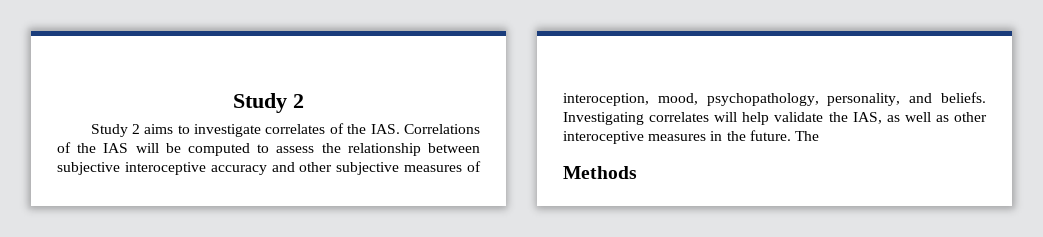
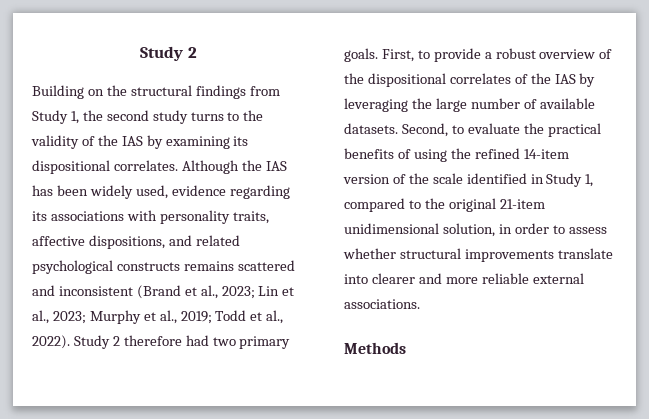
- Study 2 aims to investigate correlates of the IAS. Correlations of the IAS will be computed to assess the relationship between subjective interoceptive accuracy and other subjective measures of interoception, mood, psychopathology, personality, and beliefs. Investigating correlates will help validate the IAS, as well as other interoceptive measures in the future. The
+ Building on the structural findings from Study 1, the second study turns to the validity of the IAS by examining its dispositional correlates. Although the IAS has been widely used, evidence regarding its associations with personality traits, affective dispositions, and related psychological constructs remains scattered and inconsistent (Brand et al., 2023; Lin et al., 2023; Murphy et al., 2019; Todd et al., 2022). Study 2 therefore had two primary goals. First, to provide a robust overview of the dispositional correlates of the IAS by leveraging the large number of available datasets. Second, to evaluate the practical benefits of using the refined 14-item version of the scale identified in Study 1, compared to the original 21-item unidimensional solution, in order to assess whether structural improvements translate into clearer and more reliable external associations.

